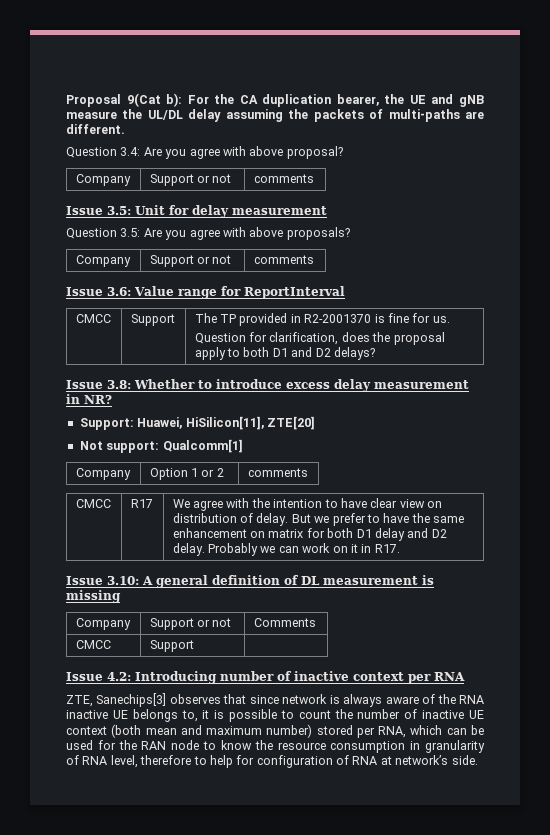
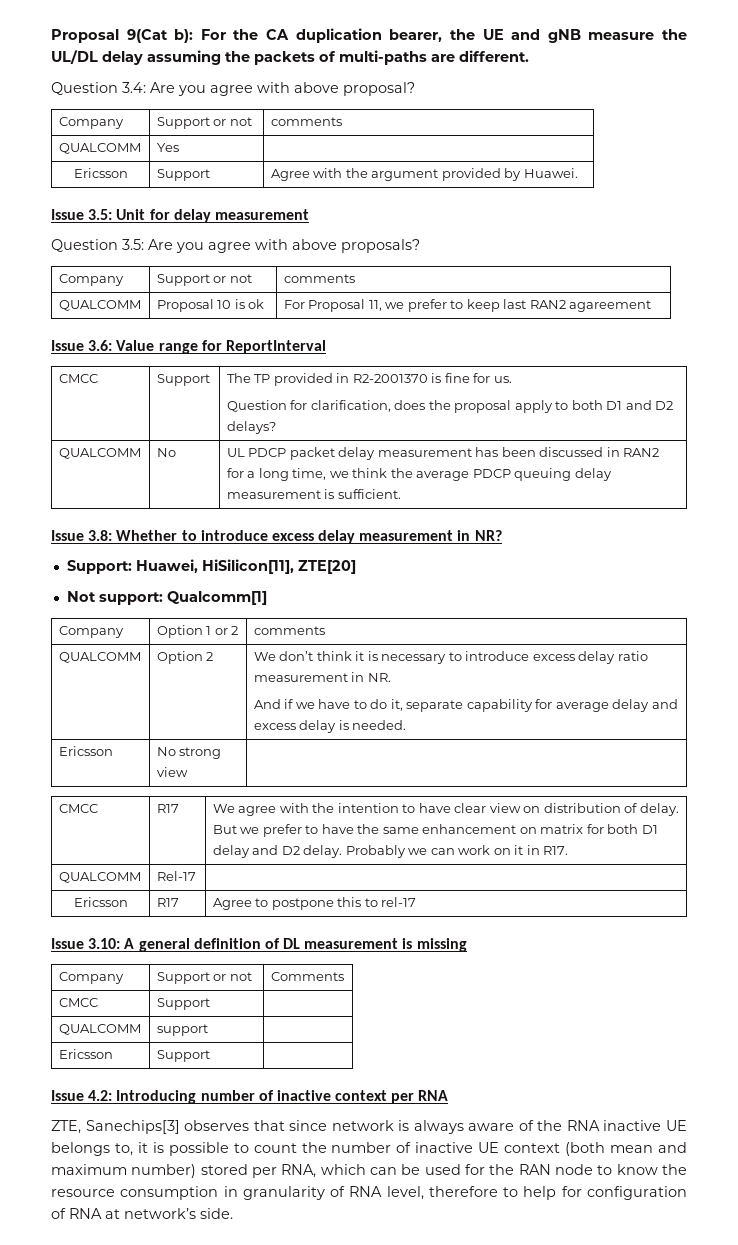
+ QUALCOMM | Yes |
+ Ericsson | Support | Agree with the argument provided by Huawei.
+ QUALCOMM | Proposal 10 is ok | For Proposal 11, we prefer to keep last RAN2 agareement
+ QUALCOMM | No | UL PDCP packet delay measurement has been discussed in RAN2 for a long time, we think the average PDCP queuing delay measurement is sufficient.
+ QUALCOMM | Option 2 | We don’t think it is necessary to introduce excess delay ratio measurement in NR.
+ And if we have to do it, separate capability for average delay and excess delay is needed.
+ Ericsson | No strong view |
+ QUALCOMM | Rel-17 |
+ Ericsson | R17 | Agree to postpone this to rel-17
+ QUALCOMM | support |
+ Ericsson | Support |

